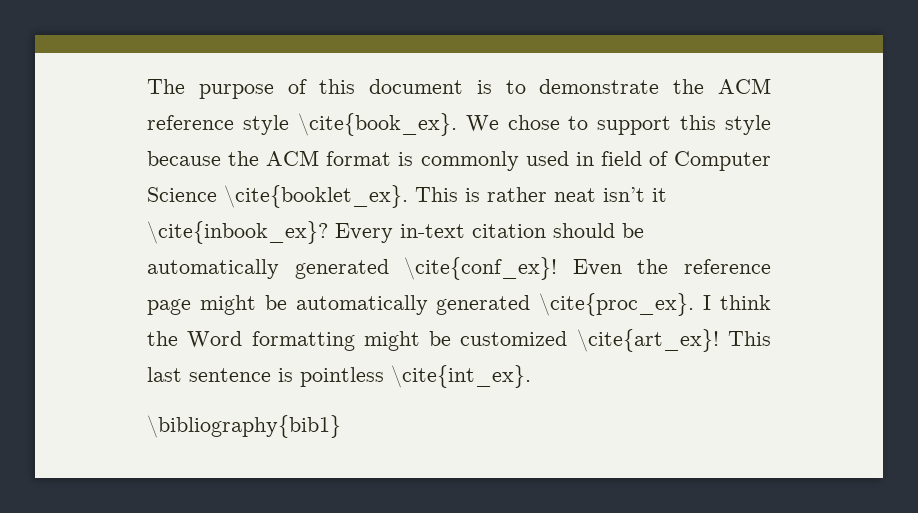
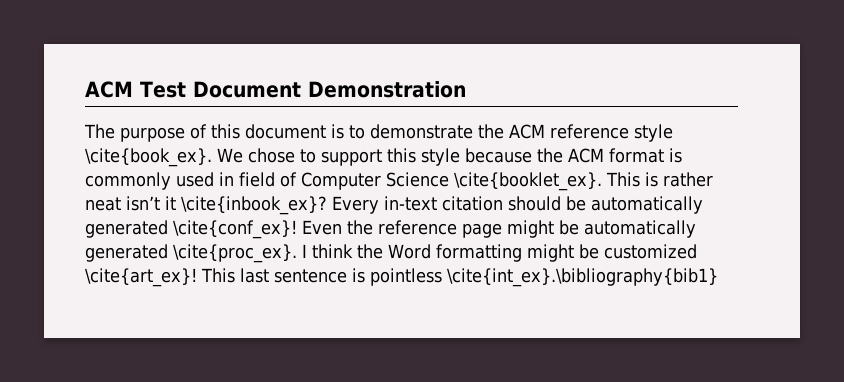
+ ACM Test Document Demonstration
- This last sentence is pointless \cite{int_ex}.
- \bibliography{bib1}
+ This last sentence is pointless \cite{int_ex}.\bibliography{bib1}

